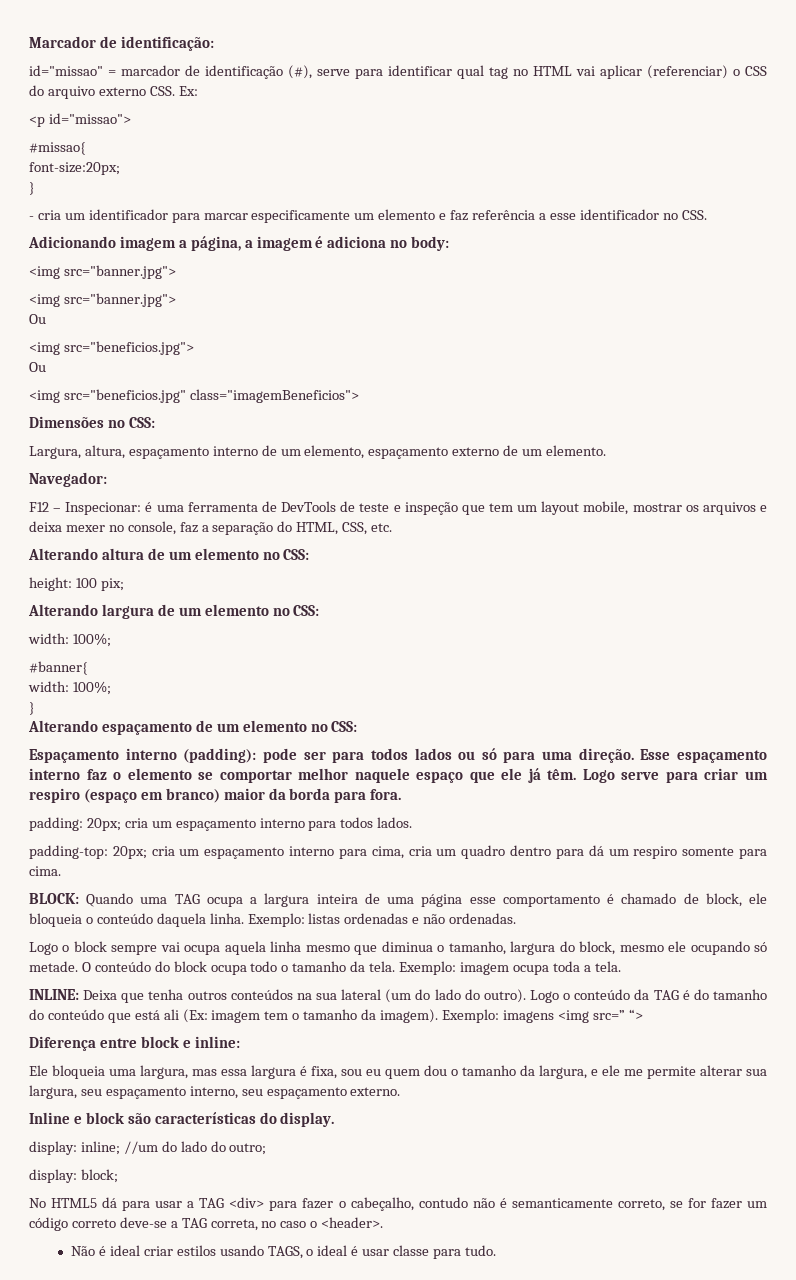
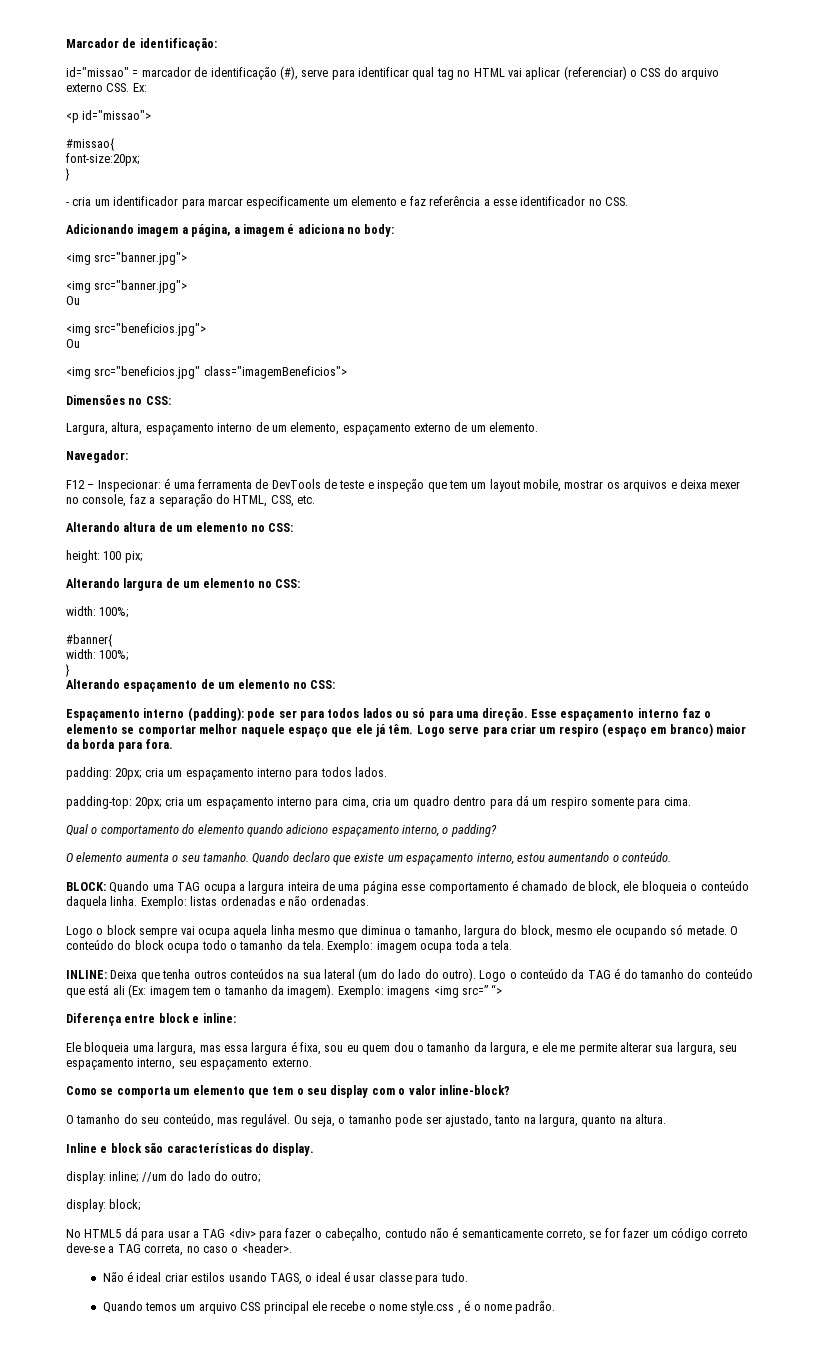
+ Qual o comportamento do elemento quando adiciono espaçamento interno, o padding?
+ O elemento aumenta o seu tamanho. Quando declaro que existe um espaçamento interno, estou aumentando o conteúdo.
+ Como se comporta um elemento que tem o seu display com o valor inline-block?
+ O tamanho do seu conteúdo, mas regulável. Ou seja, o tamanho pode ser ajustado, tanto na largura, quanto na altura.
+ Quando temos um arquivo CSS principal ele recebe o nome style.css , é o nome padrão.

